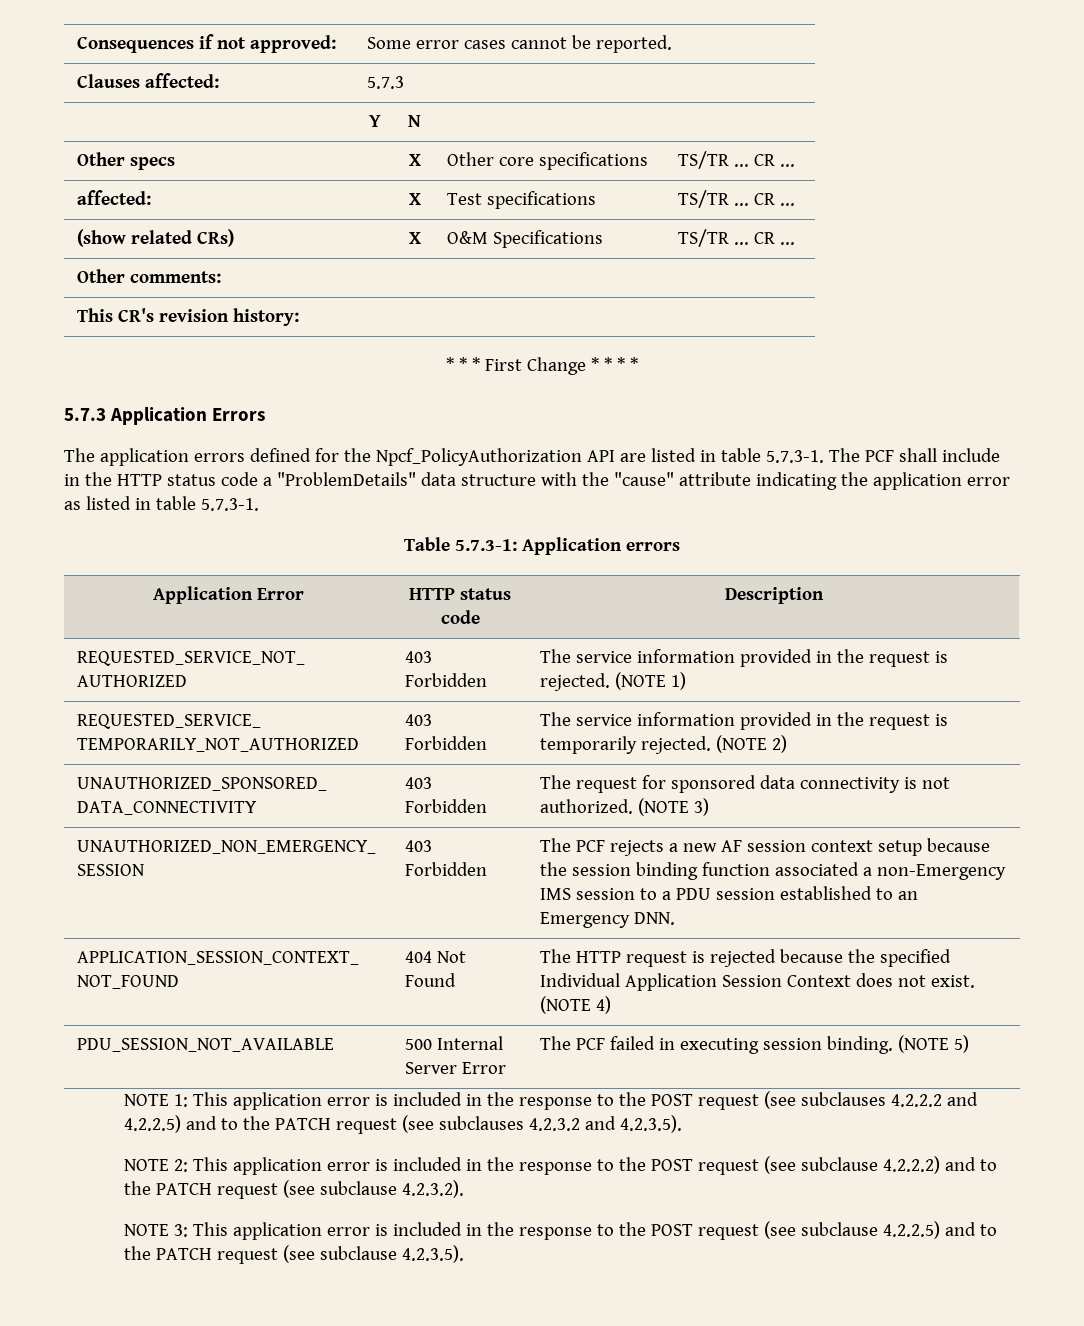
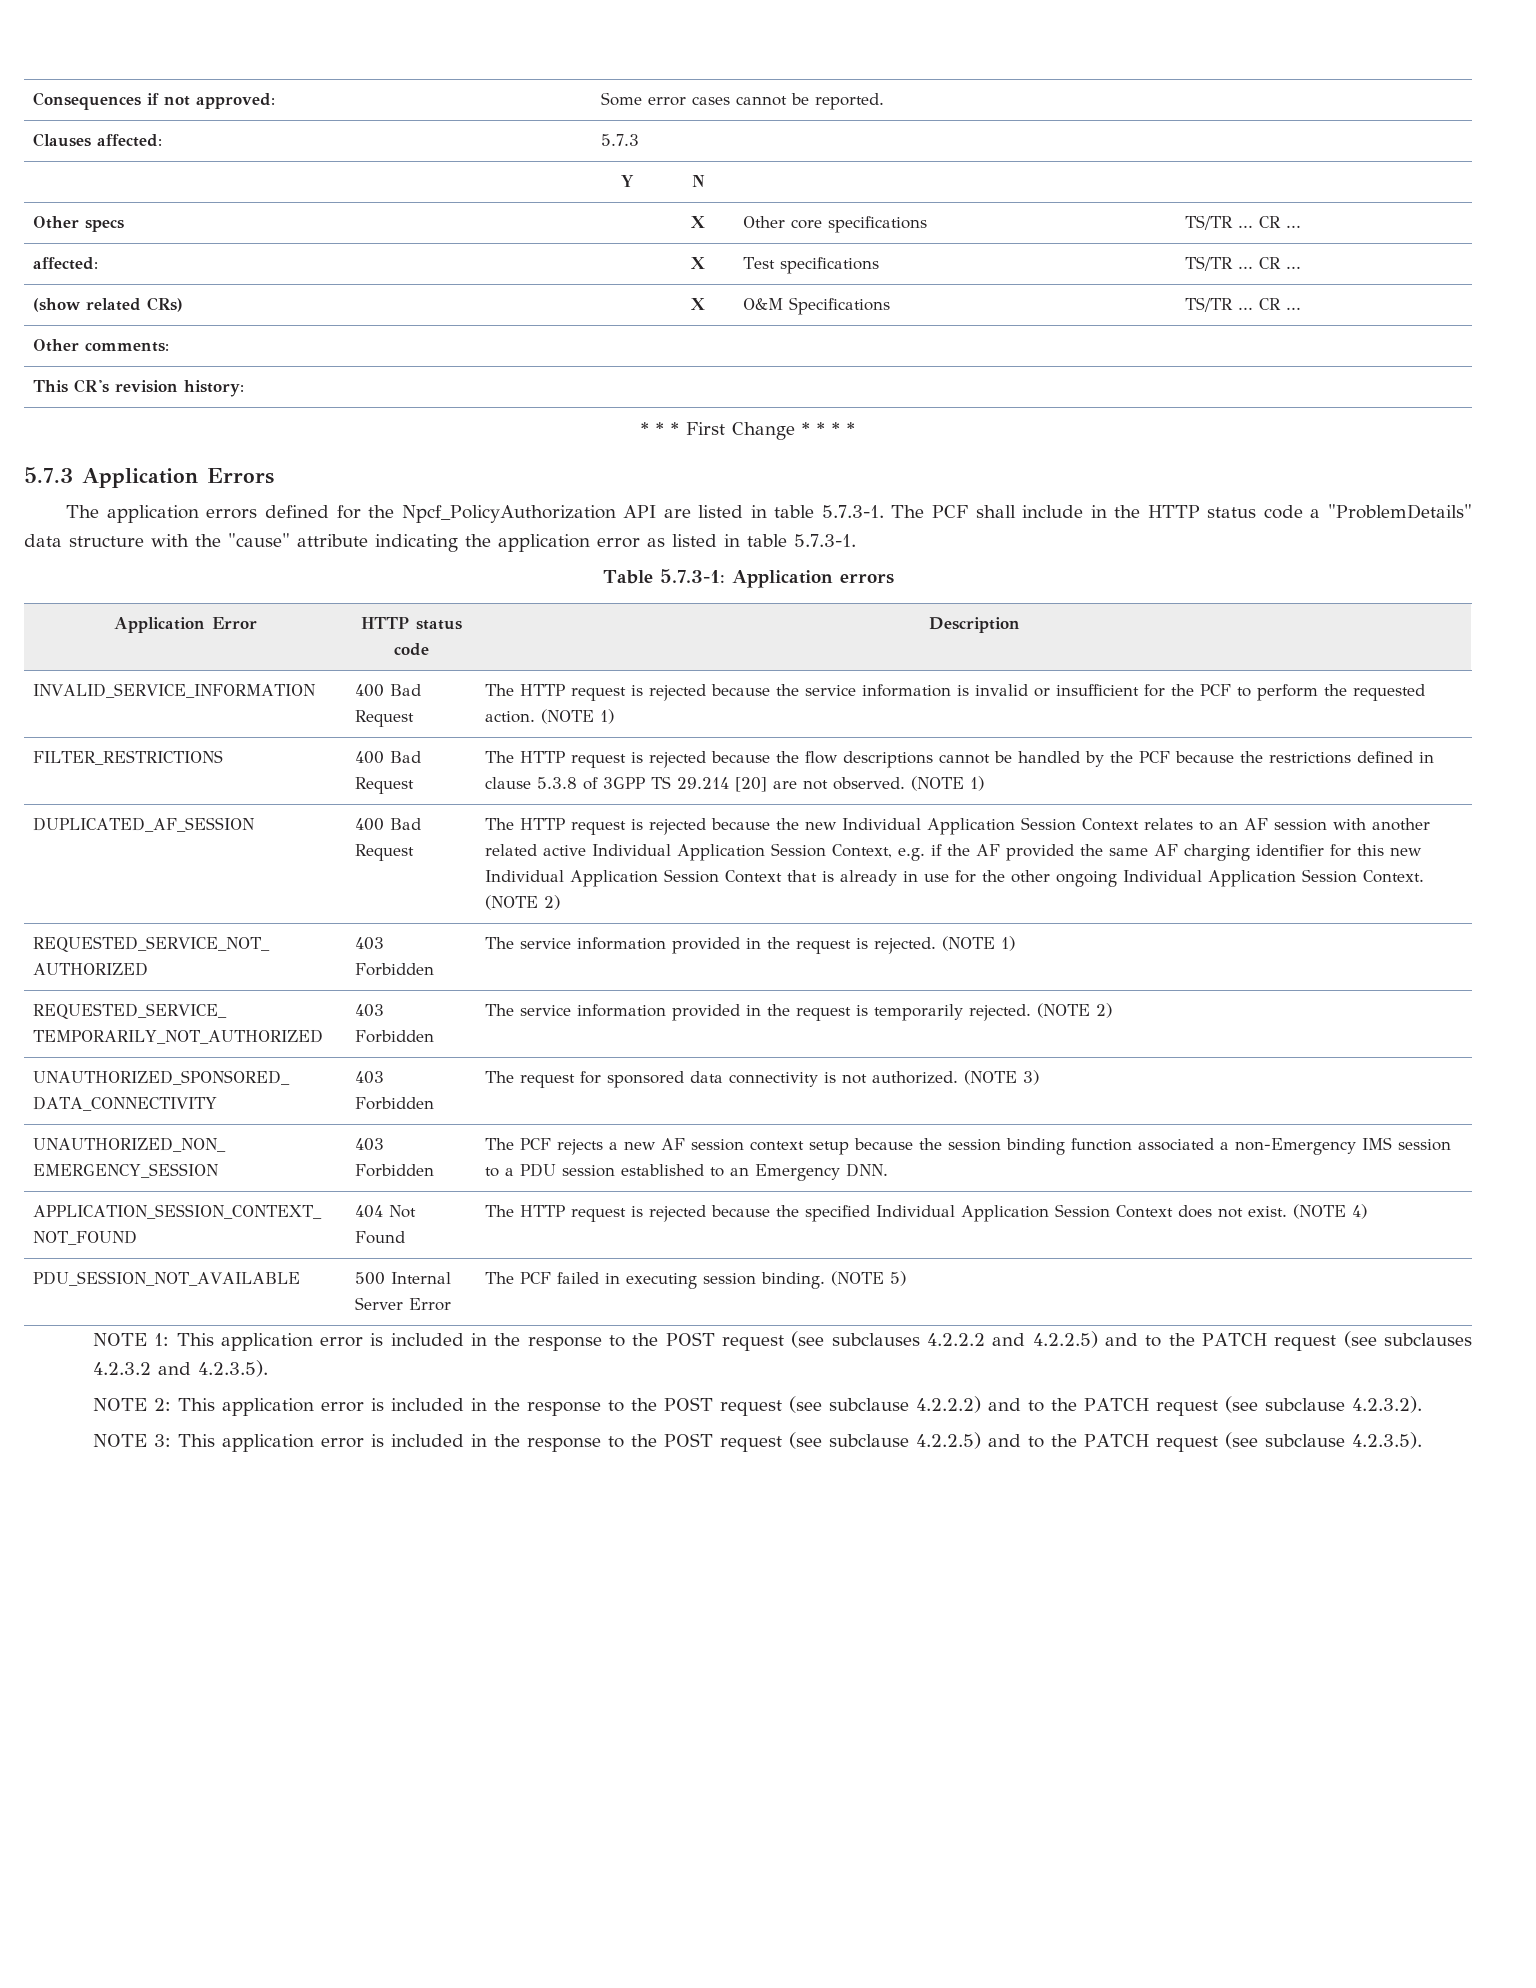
+ INVALID_SERVICE_INFORMATION | 400 Bad Request | The HTTP request is rejected because the service information is invalid or insufficient for the PCF to perform the requested action. (NOTE 1)
+ FILTER_RESTRICTIONS | 400 Bad Request | The HTTP request is rejected because the flow descriptions cannot be handled by the PCF because the restrictions defined in clause 5.3.8 of 3GPP TS 29.214 [20] are not observed. (NOTE 1)
+ DUPLICATED_AF_SESSION | 400 Bad Request | The HTTP request is rejected because the new Individual Application Session Context relates to an AF session with another related active Individual Application Session Context, e.g. if the AF provided the same AF charging identifier for this new Individual Application Session Context that is already in use for the other ongoing Individual Application Session Context. (NOTE 2)

